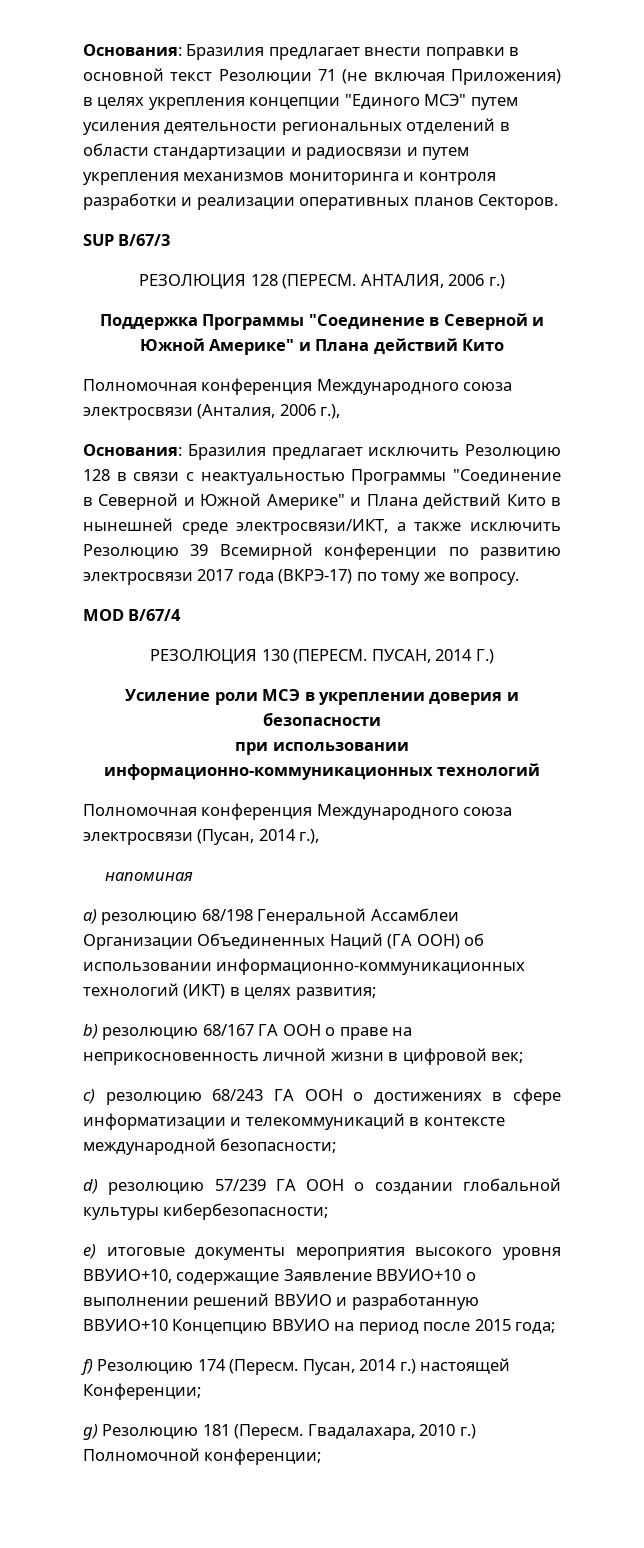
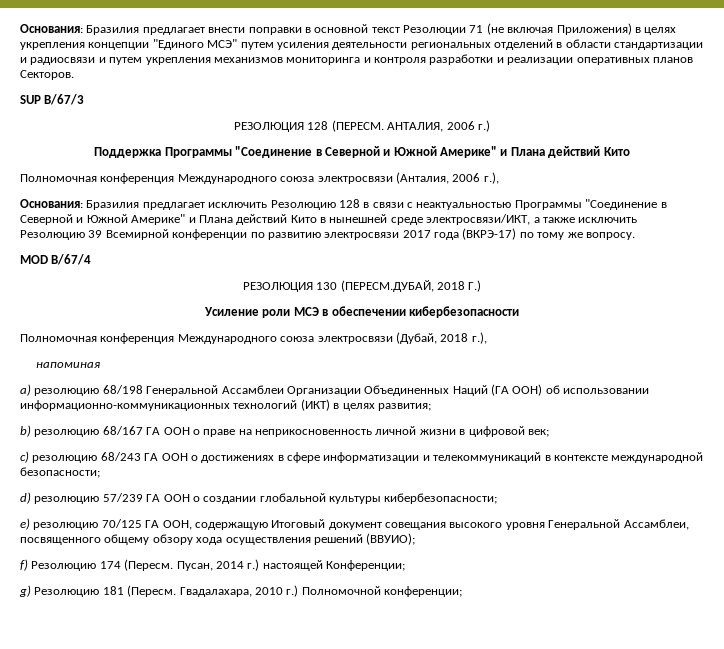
- РЕЗОЛЮЦИЯ 130 (ПЕРЕСМ. ПУСАН, 2014 Г.)
+ РЕЗОЛЮЦИЯ 130 (ПЕРЕСМ.ДУБАЙ, 2018 Г.)
- Усиление роли МСЭ в укреплении доверия и безопасности
- при использовании информационно-коммуникационных технологий
- Полномочная конференция Международного союза электросвязи (Пусан, 2014 г.),
+ Усиление роли МСЭ в обеспечении кибербезопасности
+ Полномочная конференция Международного союза электросвязи (Дубай, 2018 г.),
- e) итоговые документы мероприятия высокого уровня ВВУИО+10, содержащие Заявление ВВУИО+10 о выполнении решений ВВУИО и разработанную ВВУИО+10 Концепцию ВВУИО на период после 2015 года;
+ e) резолюцию 70/125 ГА ООН, содержащую Итоговый документ совещания высокого уровня Генеральной Ассамблеи, посвященного общему обзору хода осуществления решений (ВВУИО);

